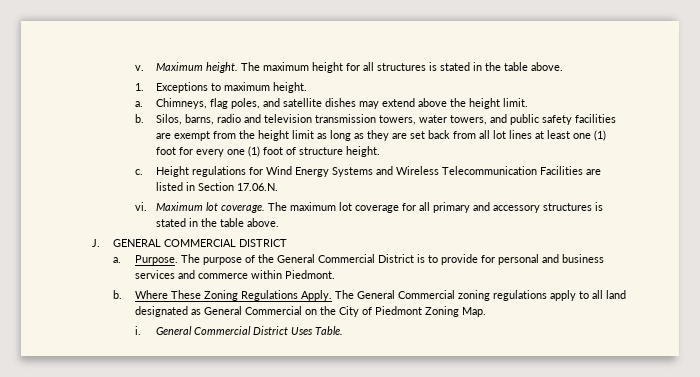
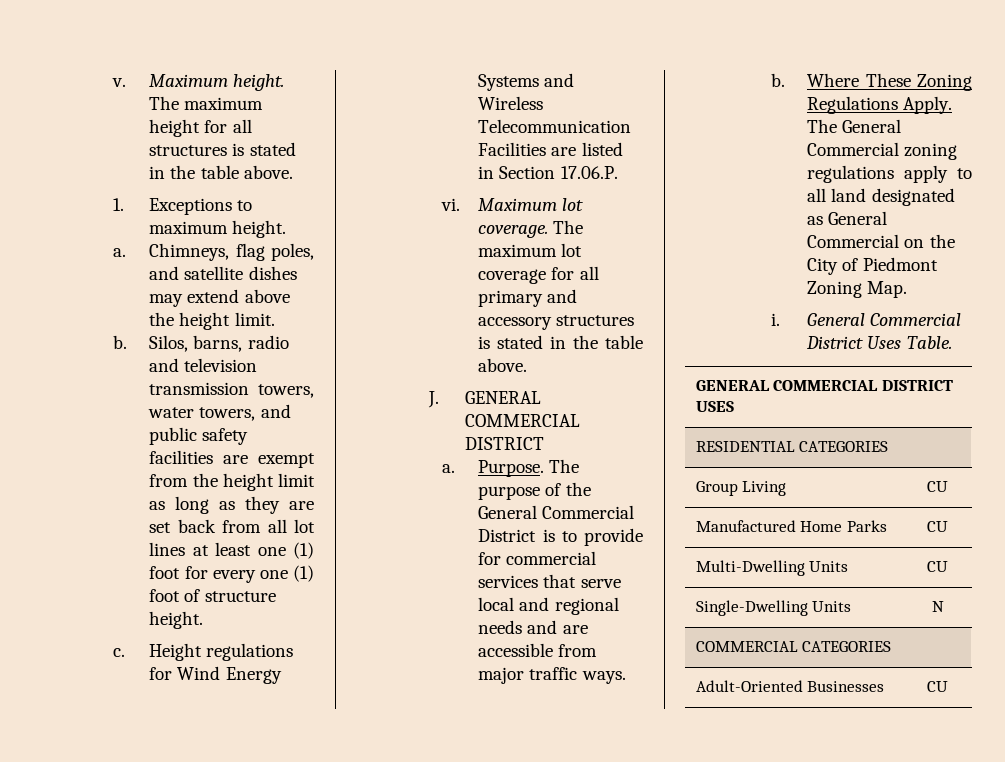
- Height regulations for Wind Energy Systems and Wireless Telecommunication Facilities are listed in Section 17.06.N.
+ Height regulations for Wind Energy Systems and Wireless Telecommunication Facilities are listed in Section 17.06.P.
- The purpose of the General Commercial District is to provide for personal and business services and commerce within Piedmont.
+ The purpose of the General Commercial District is to provide for commercial services that serve local and regional needs and are accessible from major traffic ways.
+ GENERAL COMMERCIAL DISTRICT USES
+ RESIDENTIAL CATEGORIES
+ Group Living | CU
+ Manufactured Home Parks | CU
+ Multi-Dwelling Units | CU
+ Single-Dwelling Units | N
+ COMMERCIAL CATEGORIES
+ Adult-Oriented Businesses | CU

